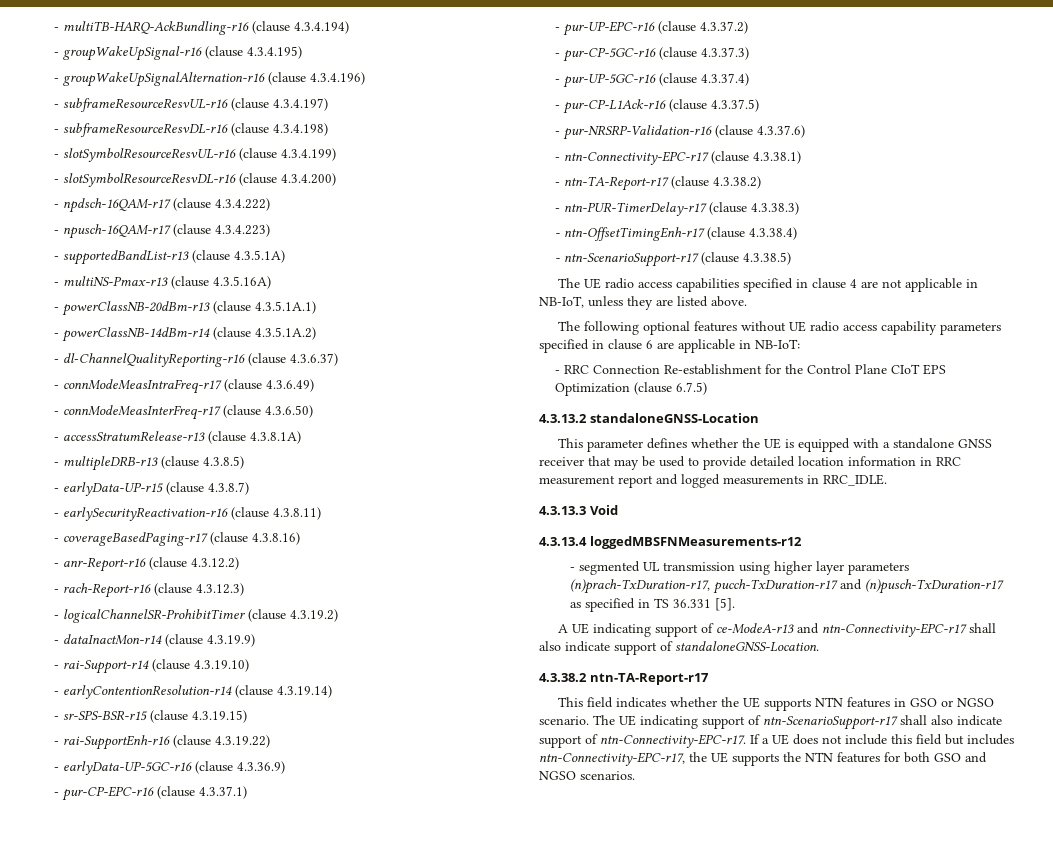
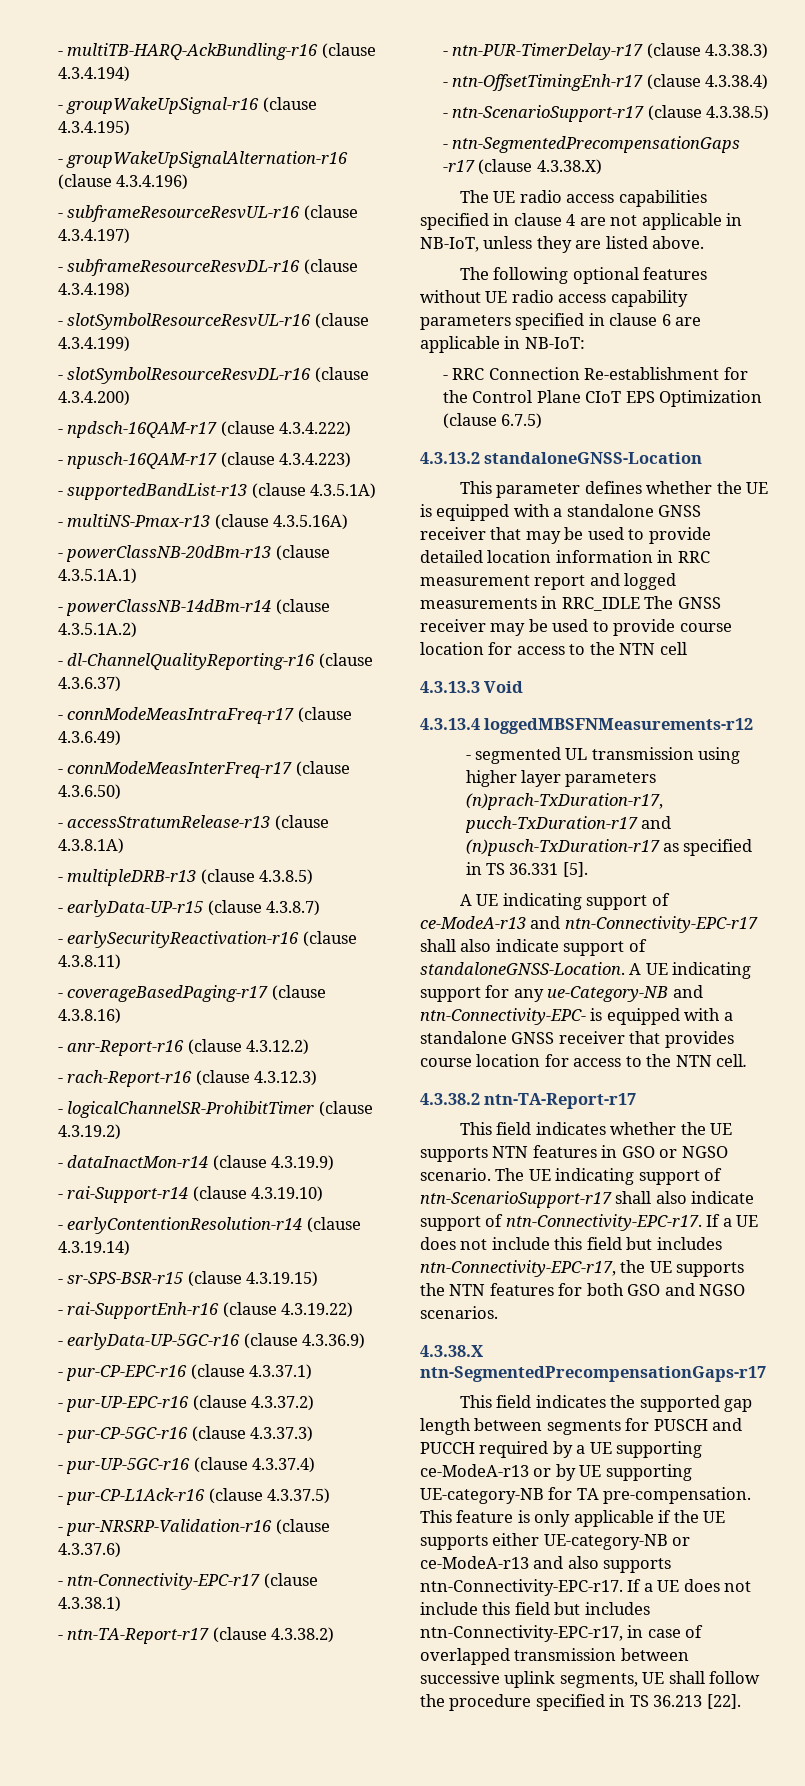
+ - ntn-SegmentedPrecompensationGaps -r17 (clause 4.3.38.X)
- This parameter defines whether the UE is equipped with a standalone GNSS receiver that may be used to provide detailed location information in RRC measurement report and logged measurements in RRC_IDLE.
+ This parameter defines whether the UE is equipped with a standalone GNSS receiver that may be used to provide detailed location information in RRC measurement report and logged measurements in RRC_IDLE The GNSS receiver may be used to provide course location for access to the NTN cell
+ A UE indicating support for any ue-Category-NB and ntn-Connectivity-EPC- is equipped with a standalone GNSS receiver that provides course location for access to the NTN cell.
+ 4.3.38.X ntn-SegmentedPrecompensationGaps-r17
+ This field indicates the supported gap length between segments for PUSCH and PUCCH required by a UE supporting ce-ModeA-r13 or by UE supporting UE-category-NB for TA pre-compensation. This feature is only applicable if the UE supports either UE-category-NB or ce-ModeA-r13 and also supports ntn-Connectivity-EPC-r17. If a UE does not include this field but includes ntn-Connectivity-EPC-r17, in case of overlapped transmission between successive uplink segments, UE shall follow the procedure specified in TS 36.213 [22].

